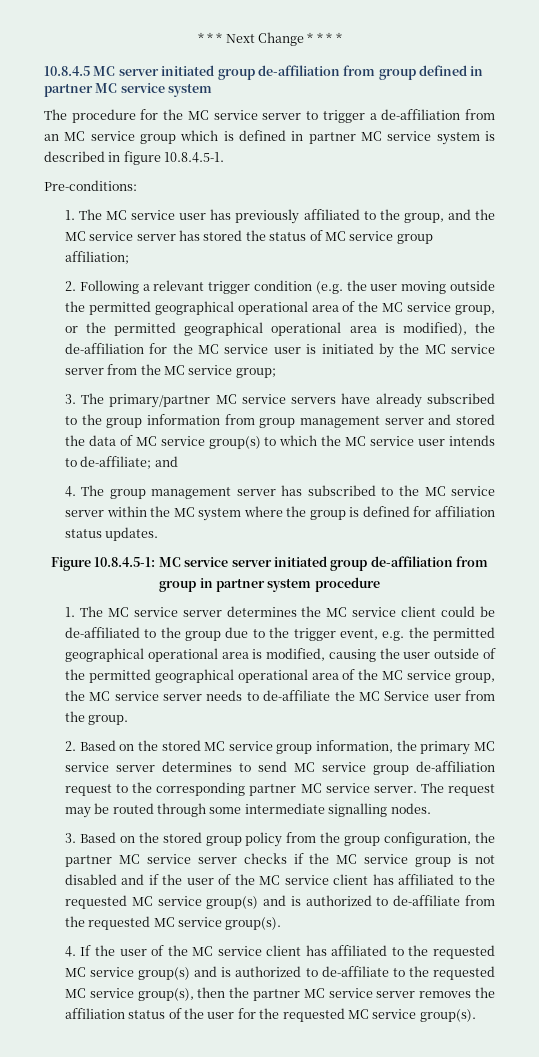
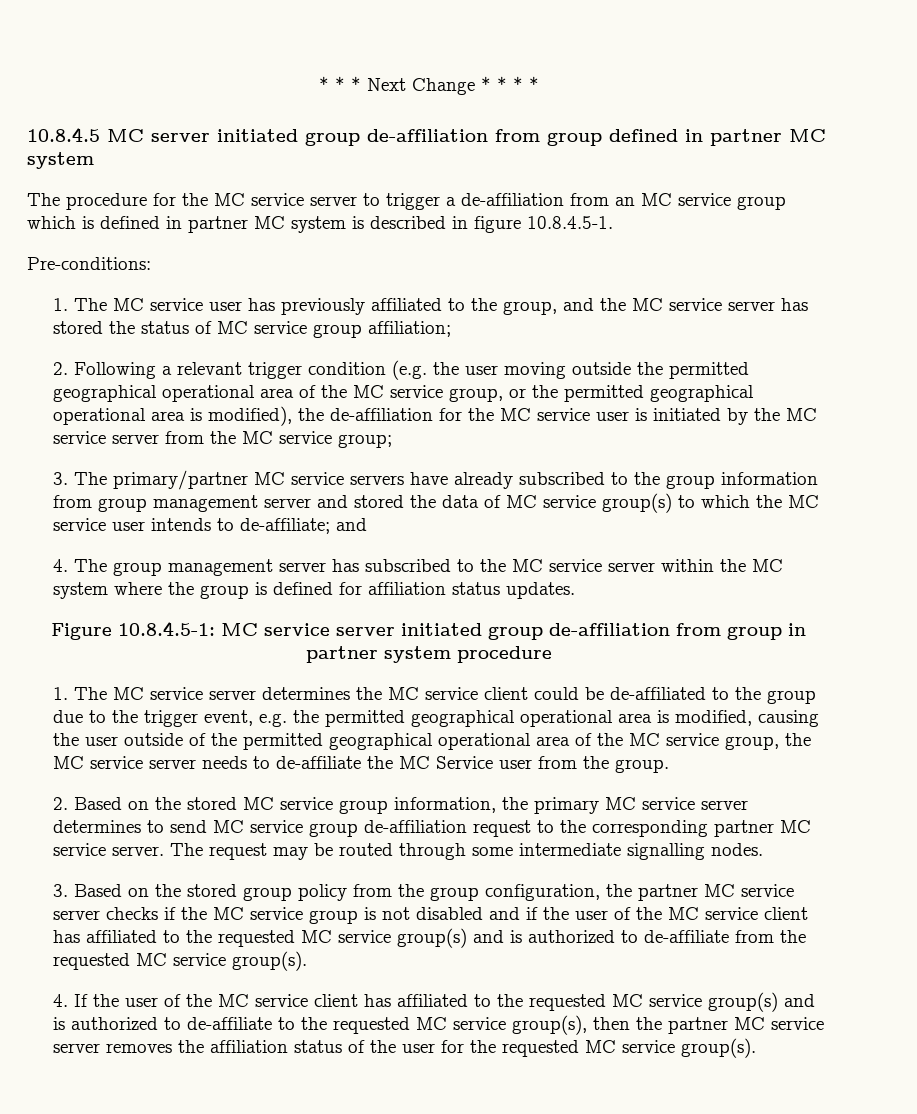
- 10.8.4.5 MC server initiated group de-affiliation from group defined in partner MC service system
+ 10.8.4.5 MC server initiated group de-affiliation from group defined in partner MC system
- The procedure for the MC service server to trigger a de-affiliation from an MC service group which is defined in partner MC service system is described in figure 10.8.4.5-1.
+ The procedure for the MC service server to trigger a de-affiliation from an MC service group which is defined in partner MC system is described in figure 10.8.4.5-1.

